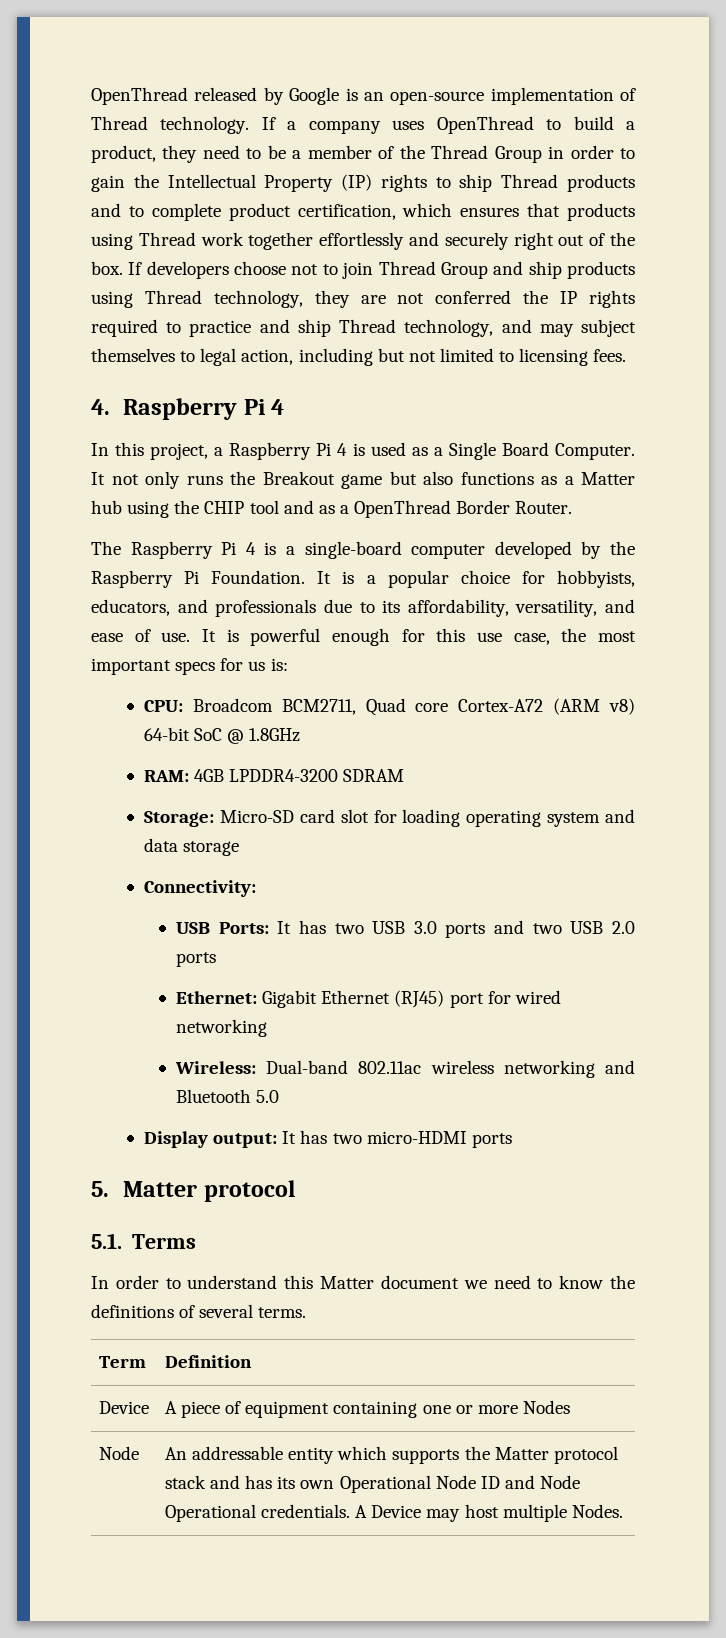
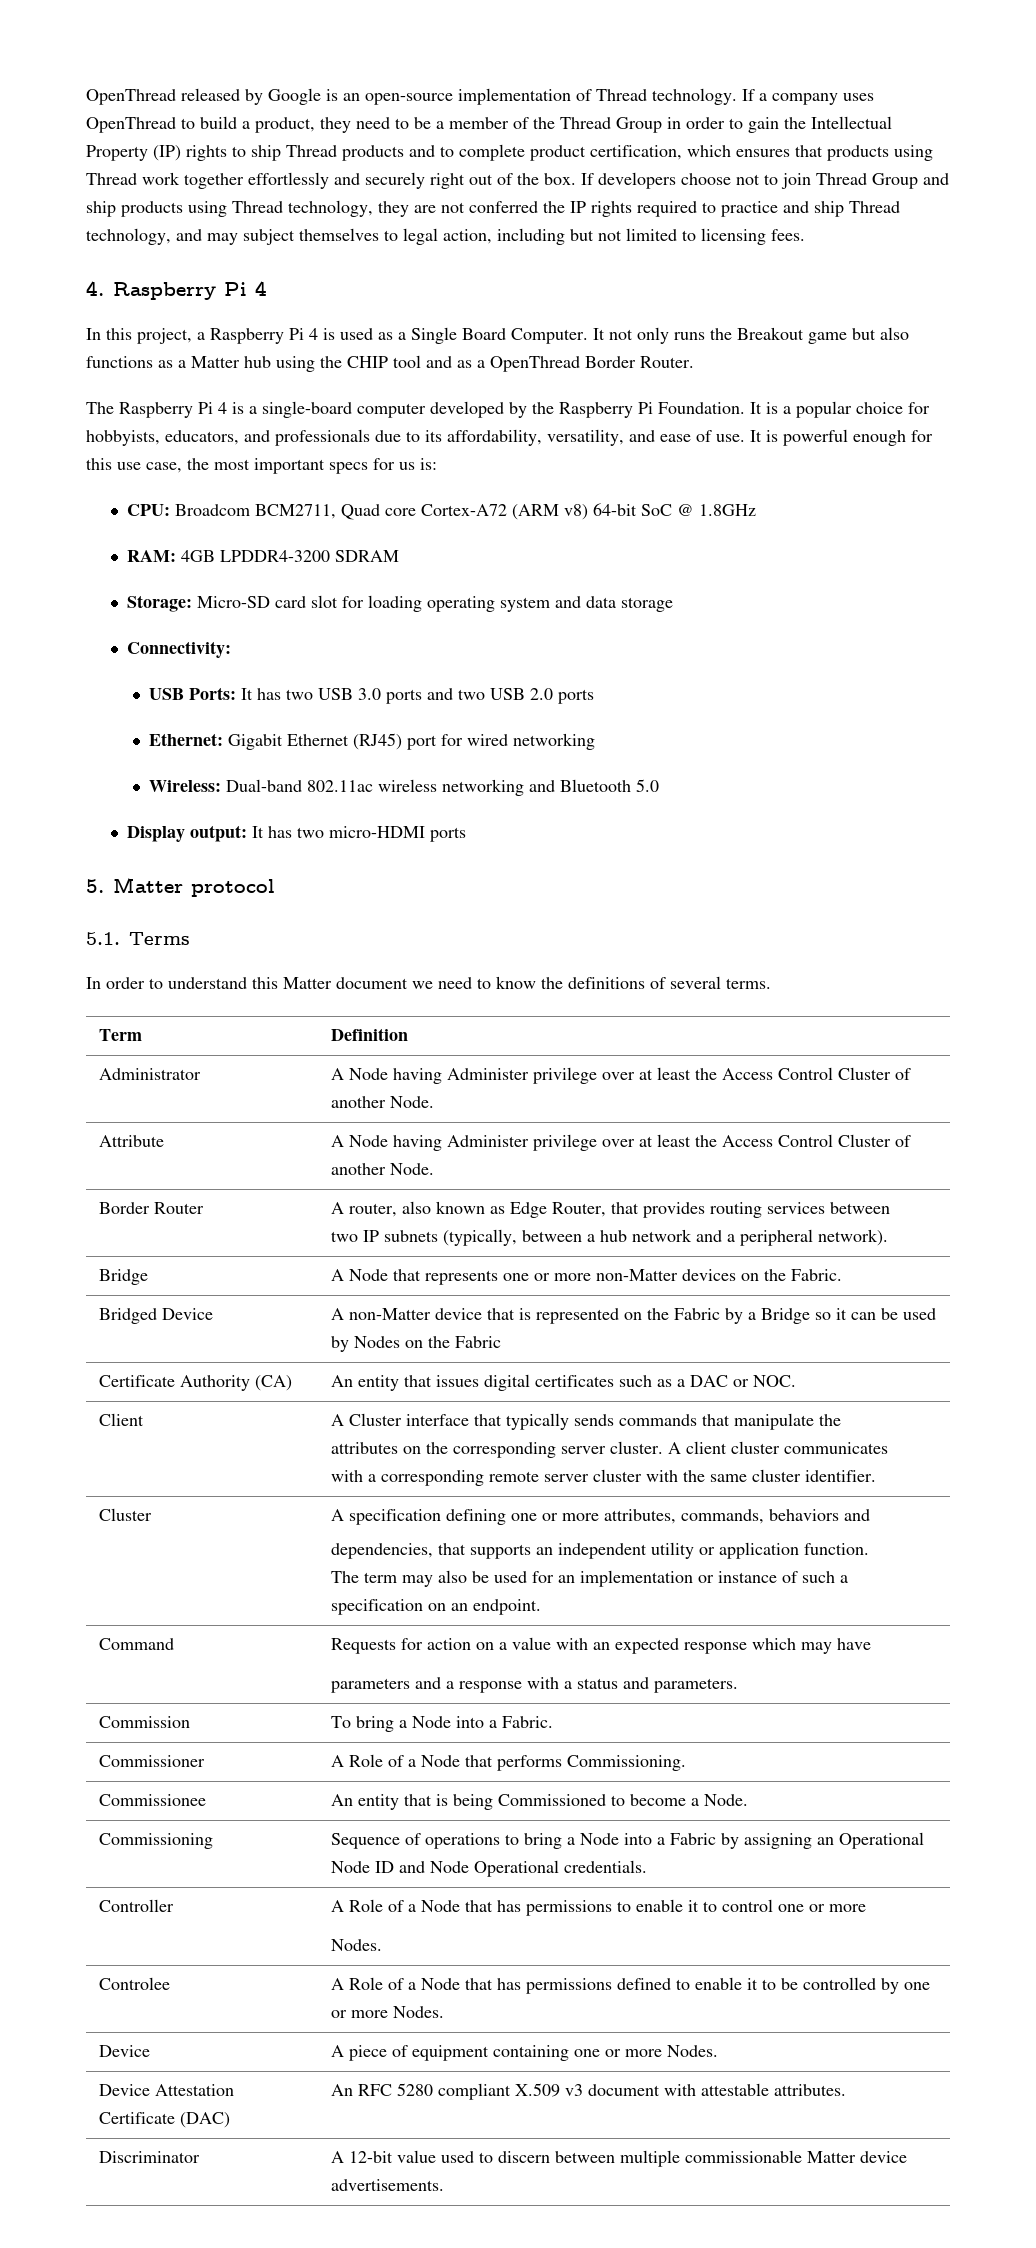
+ Administrator | A Node having Administer privilege over at least the Access Control Cluster of another Node.
+ Attribute | A Node having Administer privilege over at least the Access Control Cluster of another Node.
+ Border Router | A router, also known as Edge Router, that provides routing services between
+ two IP subnets (typically, between a hub network and a peripheral network).
+ Bridge | A Node that represents one or more non-Matter devices on the Fabric.
+ Bridged Device | A non-Matter device that is represented on the Fabric by a Bridge so it can be used by Nodes on the Fabric
+ Certificate Authority (CA) | An entity that issues digital certificates such as a DAC or NOC.
+ Client | A Cluster interface that typically sends commands that manipulate the
+ attributes on the corresponding server cluster. A client cluster communicates
+ with a corresponding remote server cluster with the same cluster identifier.
+ Cluster | A specification defining one or more attributes, commands, behaviors and
+ dependencies, that supports an independent utility or application function.
+ The term may also be used for an implementation or instance of such a specification on an endpoint.
+ Command | Requests for action on a value with an expected response which may have
+ parameters and a response with a status and parameters.
+ Commission | To bring a Node into a Fabric.
+ Commissioner | A Role of a Node that performs Commissioning.
+ Commissionee | An entity that is being Commissioned to become a Node.
+ Commissioning | Sequence of operations to bring a Node into a Fabric by assigning an Operational Node ID and Node Operational credentials.
+ Controller | A Role of a Node that has permissions to enable it to control one or more
+ Nodes.
+ Controlee | A Role of a Node that has permissions defined to enable it to be controlled by one or more Nodes.
- Device | A piece of equipment containing one or more Nodes
- Node | An addressable entity which supports the Matter protocol stack and has its own Operational Node ID and Node Operational credentials. A Device may host multiple Nodes.
+ Device | A piece of equipment containing one or more Nodes.
+ Device Attestation Certificate (DAC) | An RFC 5280 compliant X.509 v3 document with attestable attributes.
+ Discriminator | A 12-bit value used to discern between multiple commissionable Matter device advertisements.

